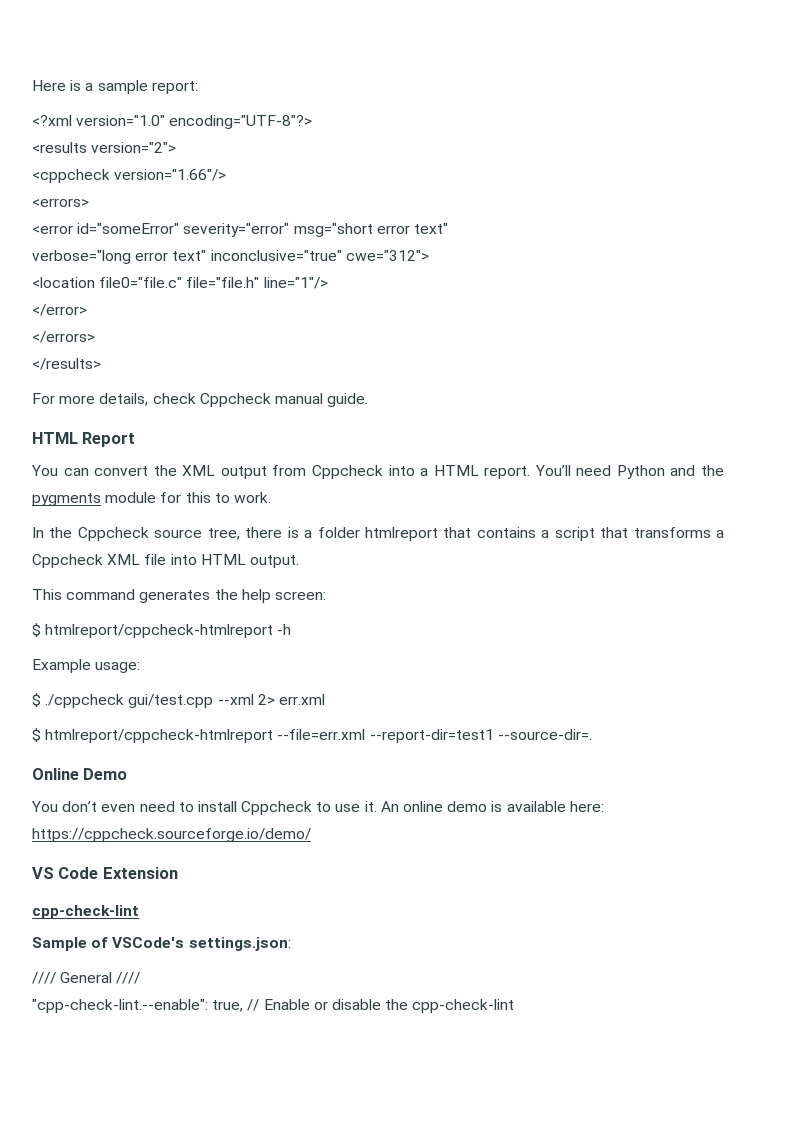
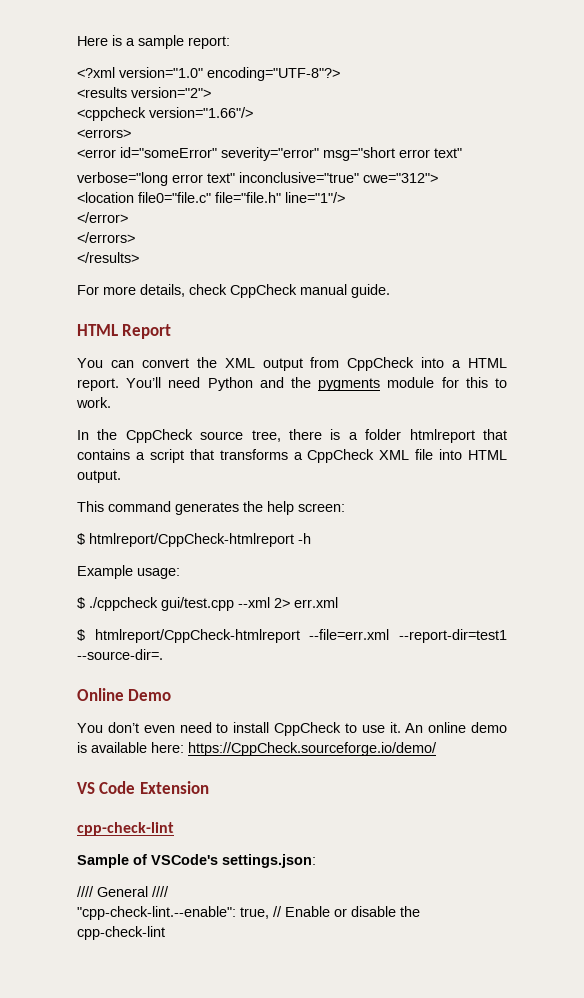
- For more details, check Cppcheck manual guide.
+ For more details, check CppCheck manual guide.
- You can convert the XML output from Cppcheck into a HTML report.
+ You can convert the XML output from CppCheck into a HTML report.
- In the Cppcheck source tree, there is a folder htmlreport that contains a script that transforms a Cppcheck XML file into HTML output.
+ In the CppCheck source tree, there is a folder htmlreport that contains a script that transforms a CppCheck XML file into HTML output.
- $ htmlreport/cppcheck-htmlreport -h
+ $ htmlreport/CppCheck-htmlreport -h
- $ htmlreport/cppcheck-htmlreport --file=err.xml --report-dir=test1 --source-dir=.
+ $ htmlreport/CppCheck-htmlreport --file=err.xml --report-dir=test1 --source-dir=.
- You don’t even need to install Cppcheck to use it.
+ You don’t even need to install CppCheck to use it.
- An online demo is available here: https://cppcheck.sourceforge.io/demo/
+ An online demo is available here: https://CppCheck.sourceforge.io/demo/

